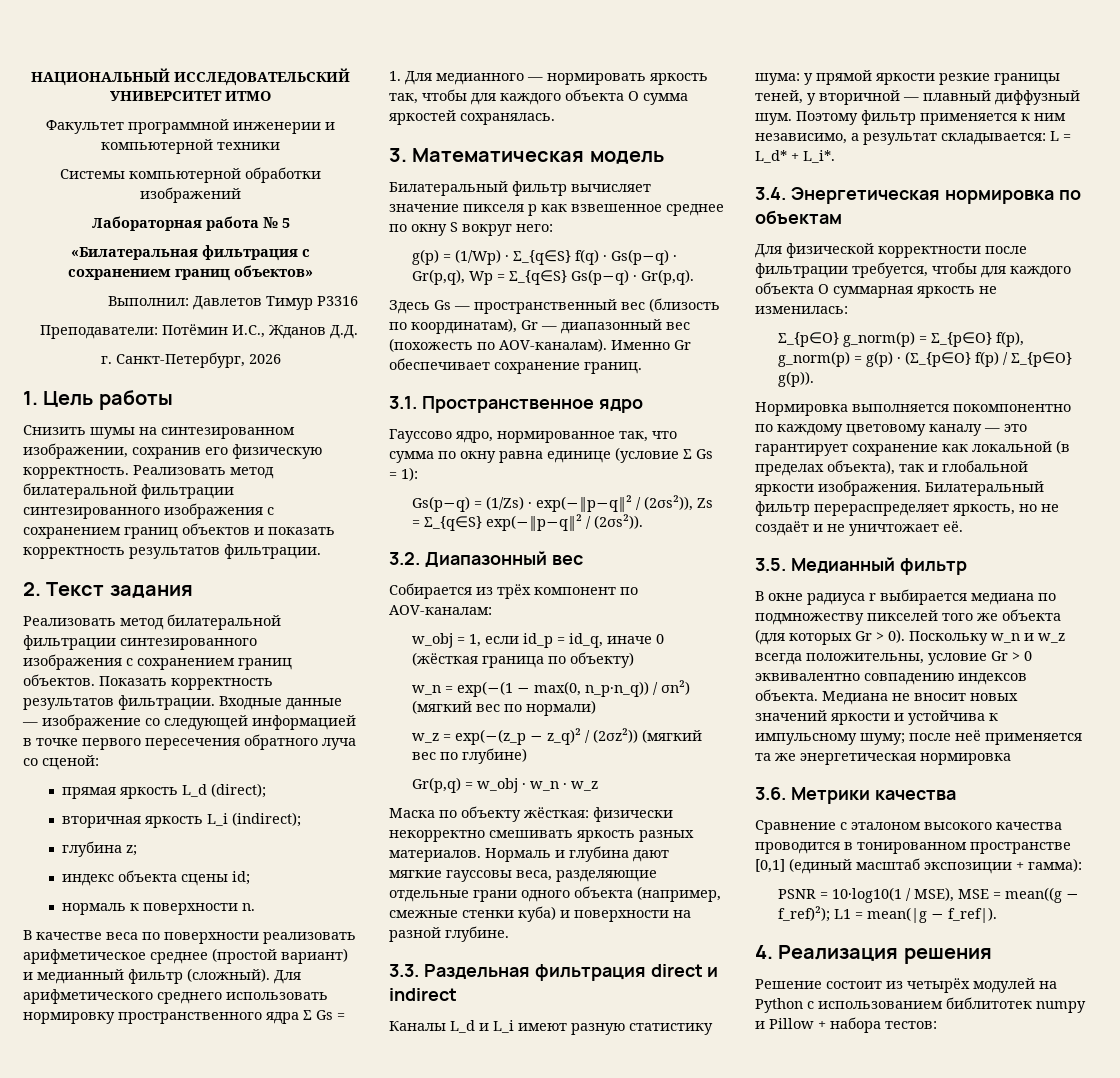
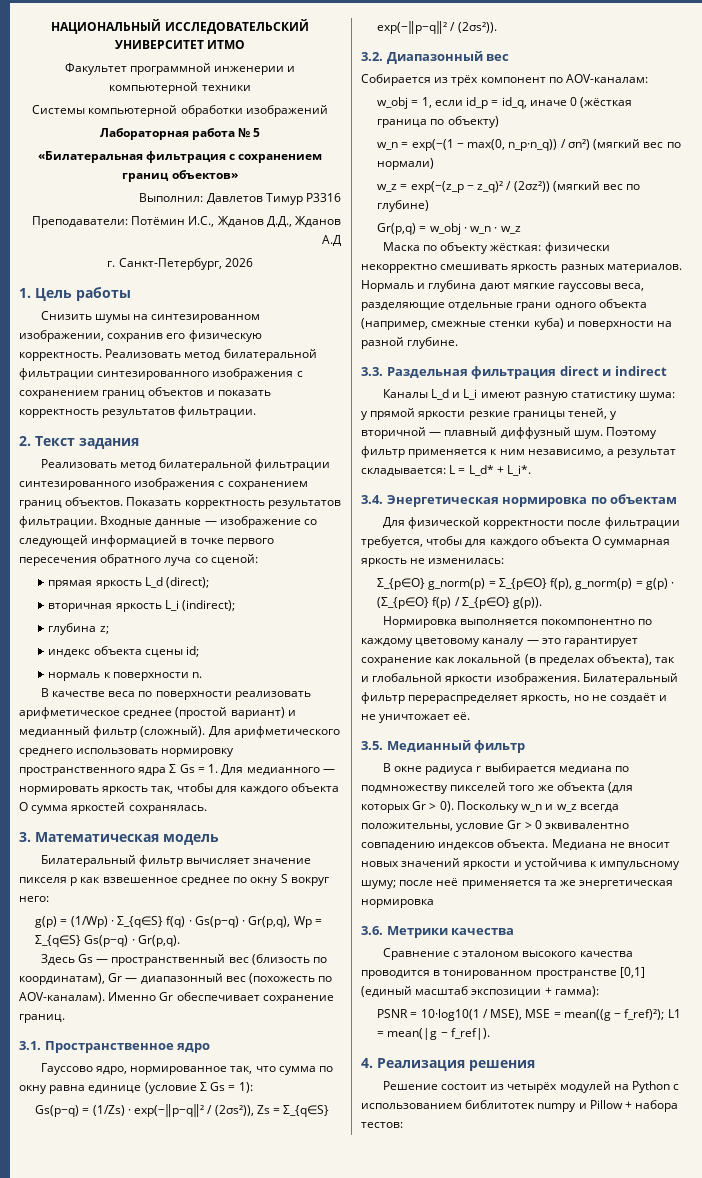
- Преподаватели: Потёмин И.С., Жданов Д.Д.
+ Преподаватели: Потёмин И.С., Жданов Д.Д., Жданов А.Д

